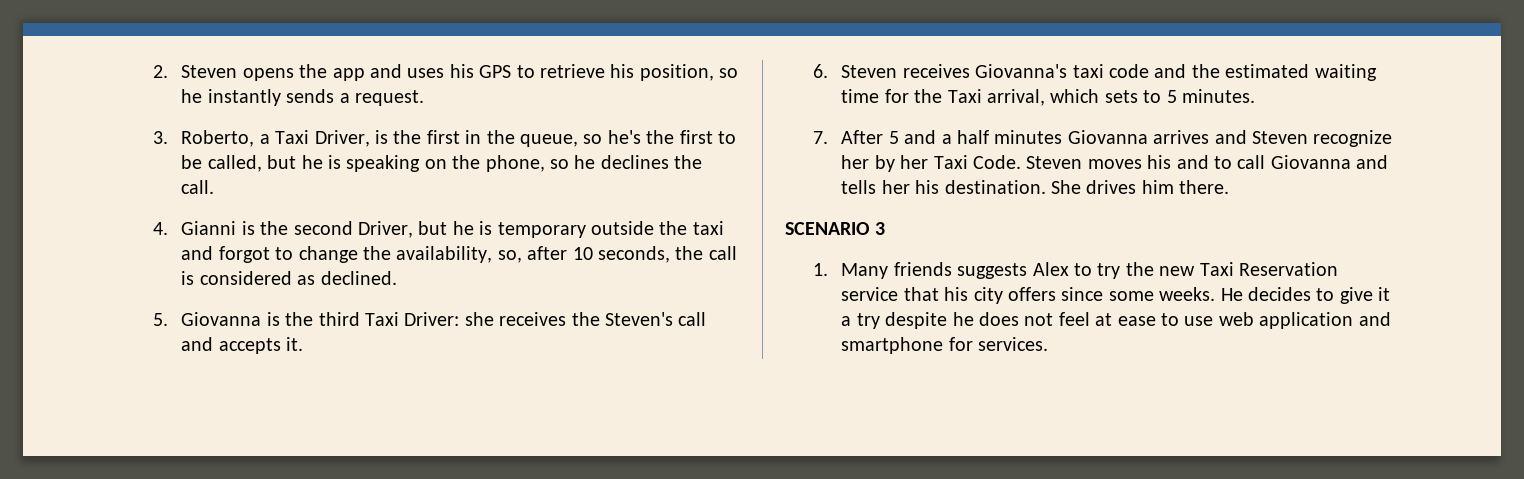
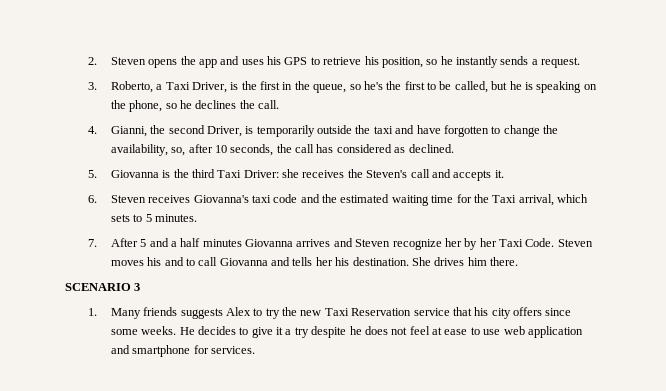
- 4. Gianni is the second Driver, but he is temporary outside the taxi and forgot to change the availability, so, after 10 seconds, the call is considered as declined.
+ 4. Gianni, the second Driver, is temporarily outside the taxi and have forgotten to change the availability, so, after 10 seconds, the call has considered as declined.

